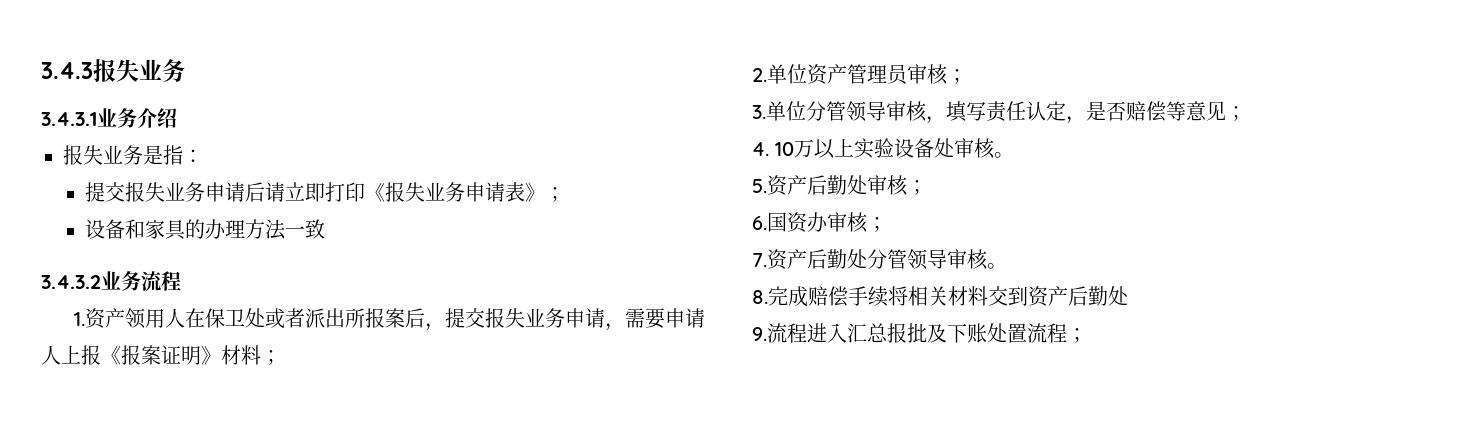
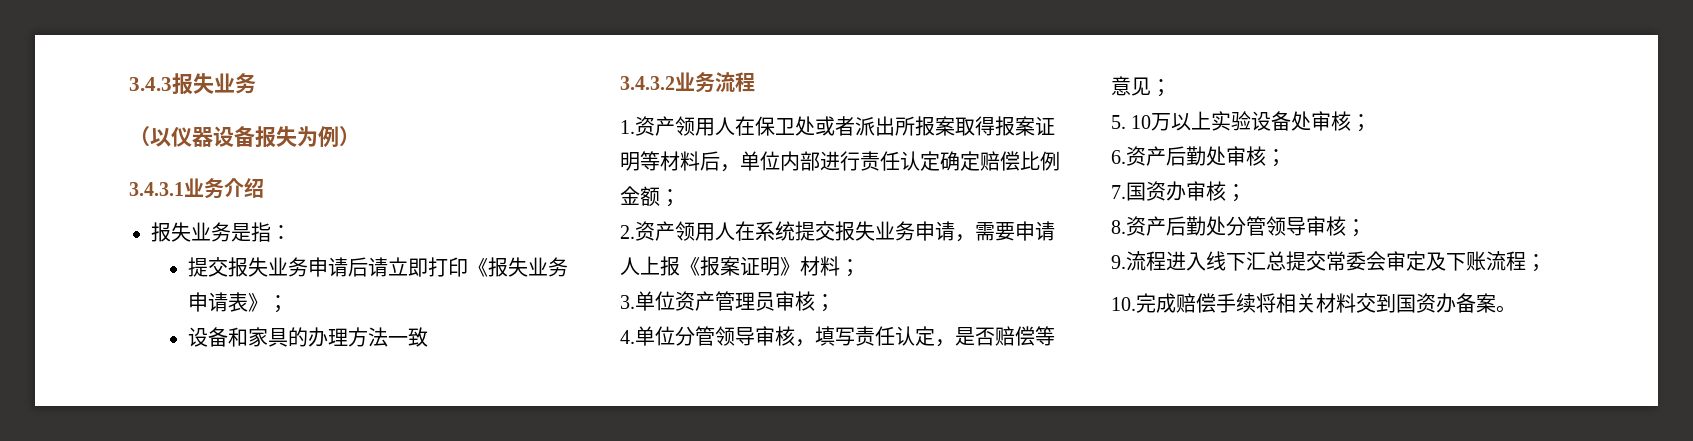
+ （以仪器设备报失为例）
- 1.资产领用人在保卫处或者派出所报案后，提交报失业务申请，需要申请人上报《报案证明》材料；
+ 1.资产领用人在保卫处或者派出所报案取得报案证明等材料后，单位内部进行责任认定确定赔偿比例金额；
+ 2.资产领用人在系统提交报失业务申请，需要申请人上报《报案证明》材料；
- 2.单位资产管理员审核；
+ 3.单位资产管理员审核；
- 3.单位分管领导审核，填写责任认定，是否赔偿等意见；
+ 4.单位分管领导审核，填写责任认定，是否赔偿等意见；
- 4. 10万以上实验设备处审核。
- 5.资产后勤处审核；
+ 5. 10万以上实验设备处审核；
+ 6.资产后勤处审核；
- 6.国资办审核；
+ 7.国资办审核；
- 7.资产后勤处分管领导审核。
- 8.完成赔偿手续将相关材料交到资产后勤处
- 9.流程进入汇总报批及下账处置流程；
+ 8.资产后勤处分管领导审核；
+ 9.流程进入线下汇总提交常委会审定及下账流程；
+ 10.完成赔偿手续将相关材料交到国资办备案。

